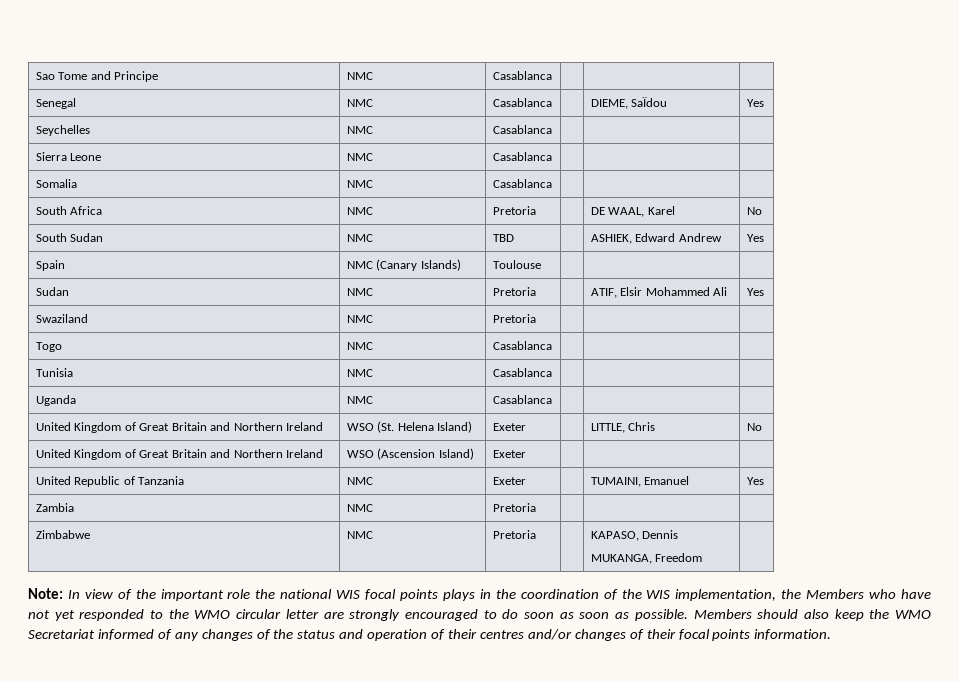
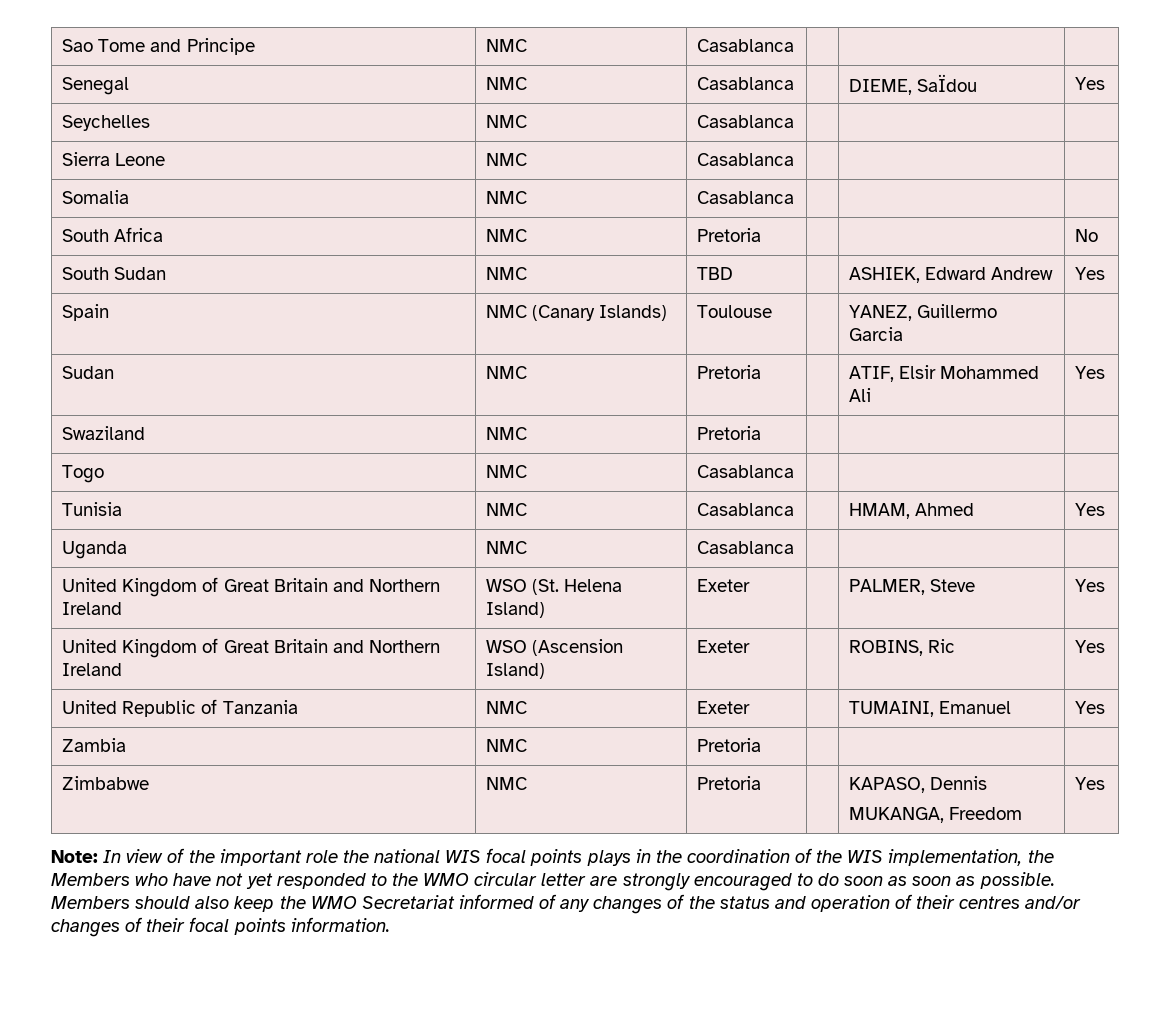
- South Africa | NMC | Pretoria | | DE WAAL, Karel | No
+ South Africa | NMC | Pretoria | | | No
- Spain | NMC (Canary Islands) | Toulouse | | |
+ Spain | NMC (Canary Islands) | Toulouse | | YANEZ, Guillermo Garcia |
- Tunisia | NMC | Casablanca | | |
+ Tunisia | NMC | Casablanca | | HMAM, Ahmed | Yes
- United Kingdom of Great Britain and Northern Ireland | WSO (St. Helena Island) | Exeter | | LITTLE, Chris | No
+ United Kingdom of Great Britain and Northern Ireland | WSO (St. Helena Island) | Exeter | | PALMER, Steve | Yes
- United Kingdom of Great Britain and Northern Ireland | WSO (Ascension Island) | Exeter | | |
+ United Kingdom of Great Britain and Northern Ireland | WSO (Ascension Island) | Exeter | | ROBINS, Ric | Yes
  Zimbabwe | NMC | Pretoria | | KAPASO, Dennis
- MUKANGA, Freedom |
+ MUKANGA, Freedom | Yes

